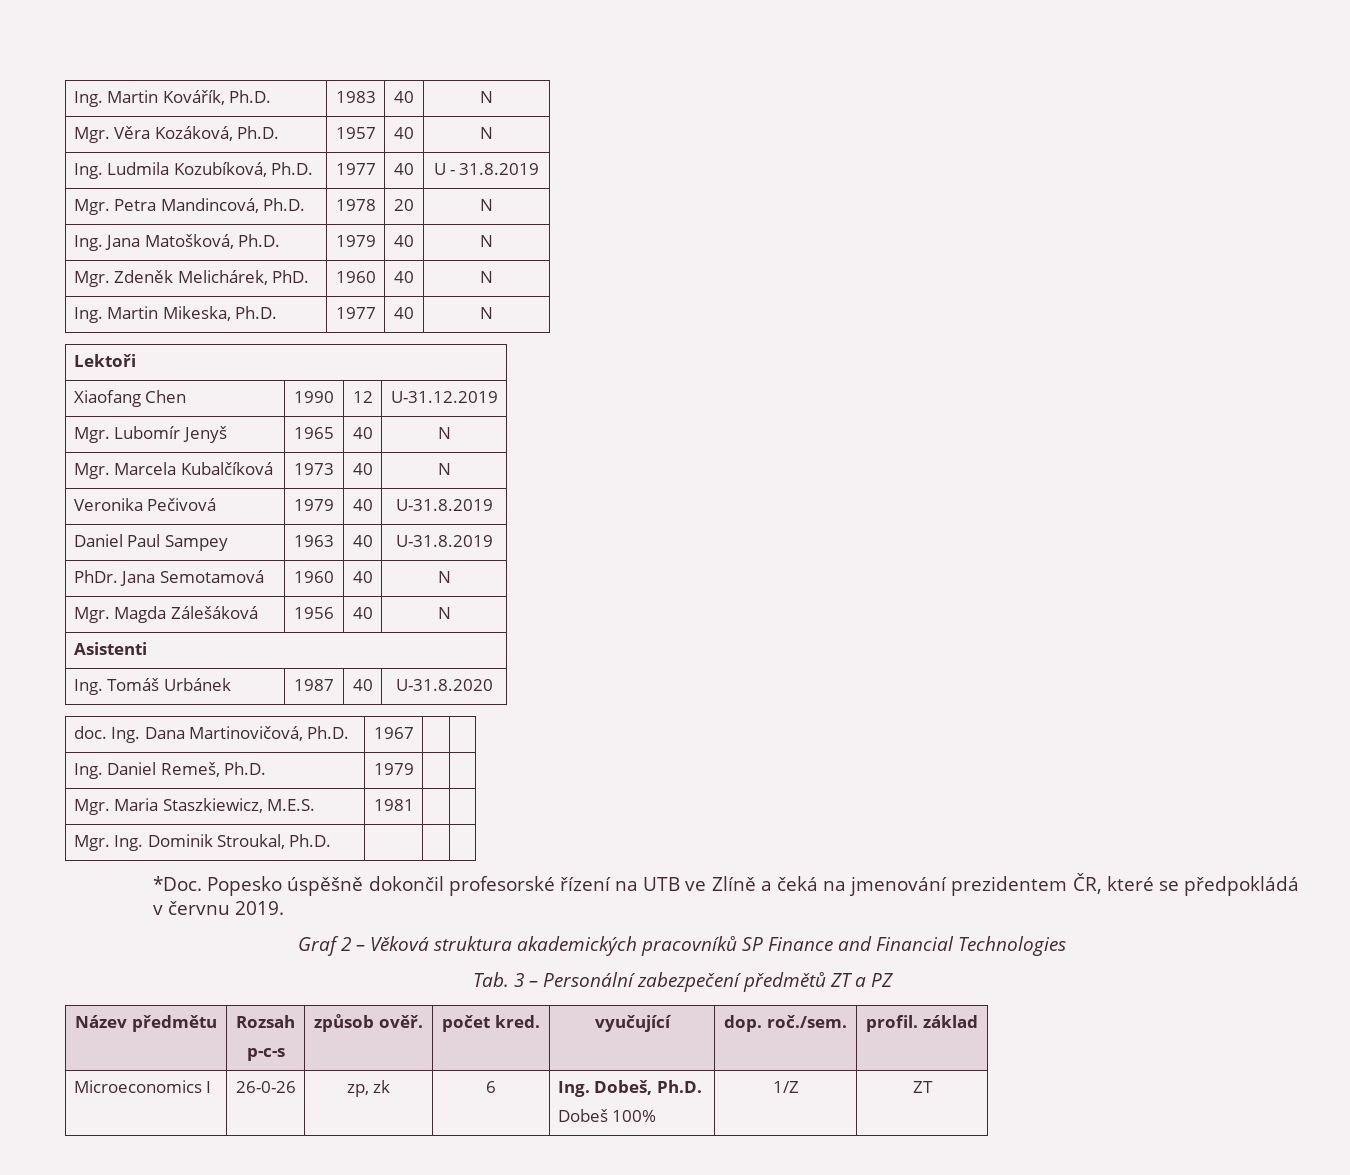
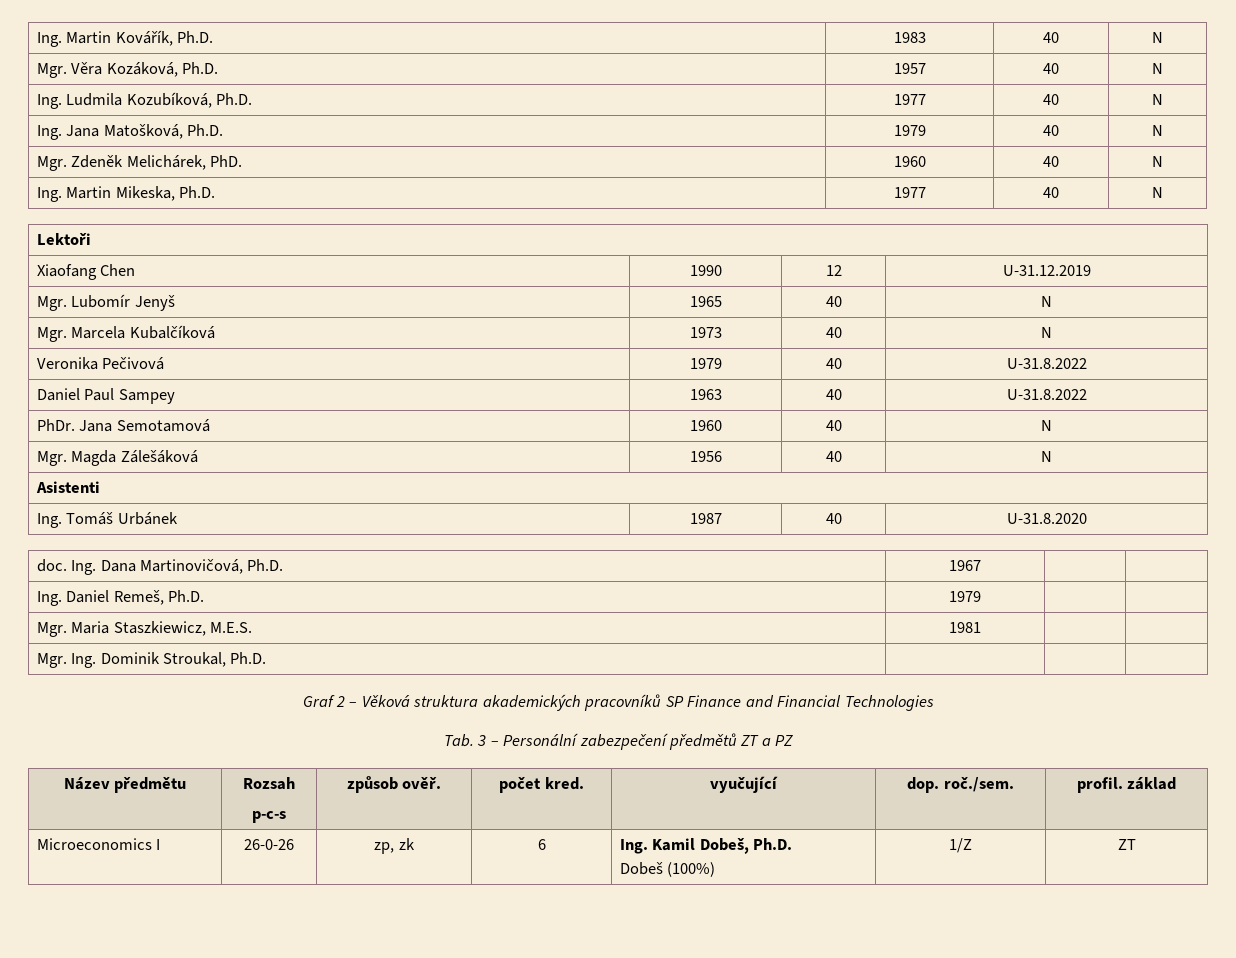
- Ing. Ludmila Kozubíková, Ph.D. | 1977 | 40 | U - 31.8.2019
- Mgr. Petra Mandincová, Ph.D. | 1978 | 20 | N
+ Ing. Ludmila Kozubíková, Ph.D. | 1977 | 40 | N
- Veronika Pečivová | 1979 | 40 | U-31.8.2019
+ Veronika Pečivová | 1979 | 40 | U-31.8.2022
- Daniel Paul Sampey | 1963 | 40 | U-31.8.2019
+ Daniel Paul Sampey | 1963 | 40 | U-31.8.2022
- *Doc. Popesko úspěšně dokončil profesorské řízení na UTB ve Zlíně a čeká na jmenování prezidentem ČR, které se předpokládá v červnu 2019.
- Microeconomics I | 26-0-26 | zp, zk | 6 | Ing. Dobeš, Ph.D.
- Dobeš 100% | 1/Z | ZT
+ Microeconomics I | 26-0-26 | zp, zk | 6 | Ing. Kamil Dobeš, Ph.D.
+ Dobeš (100%) | 1/Z | ZT

